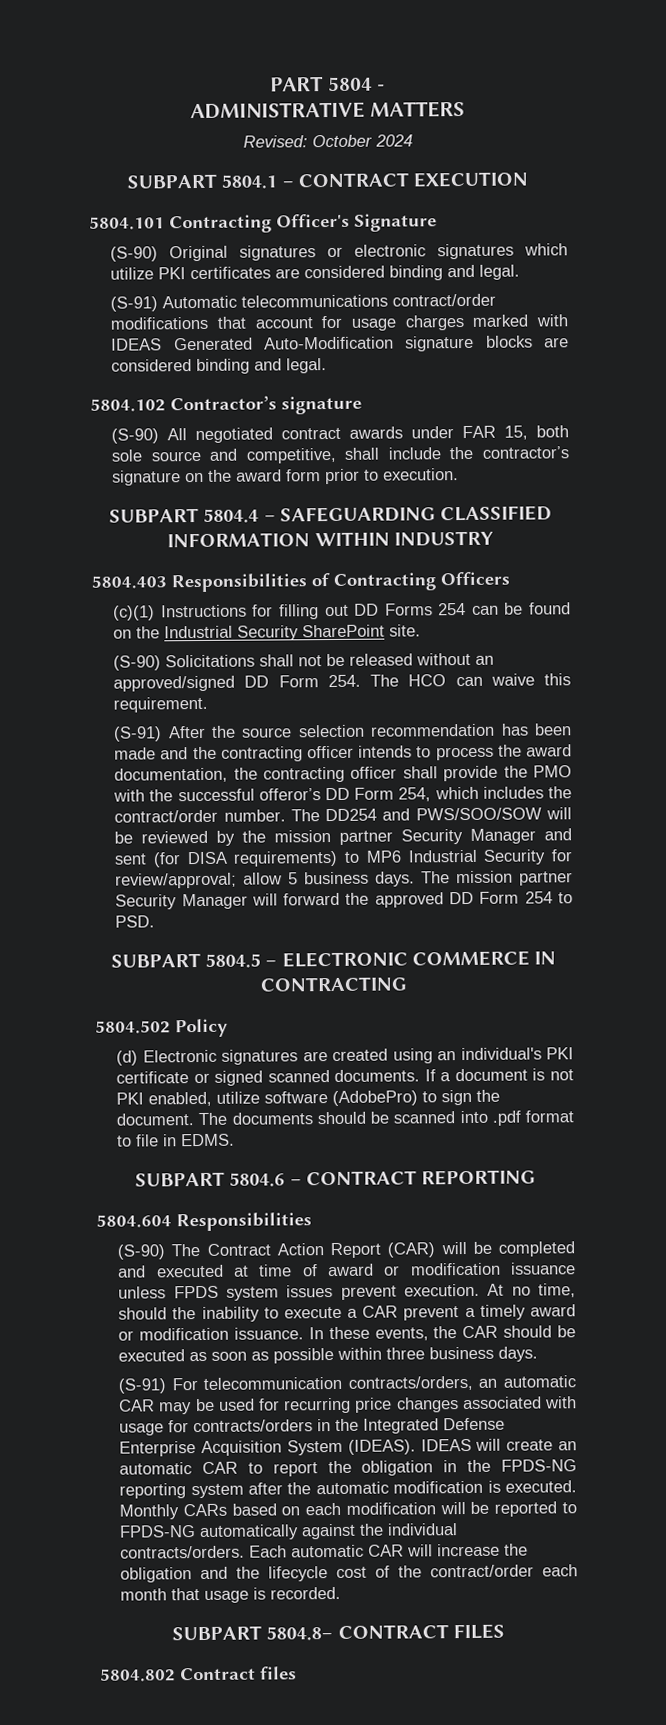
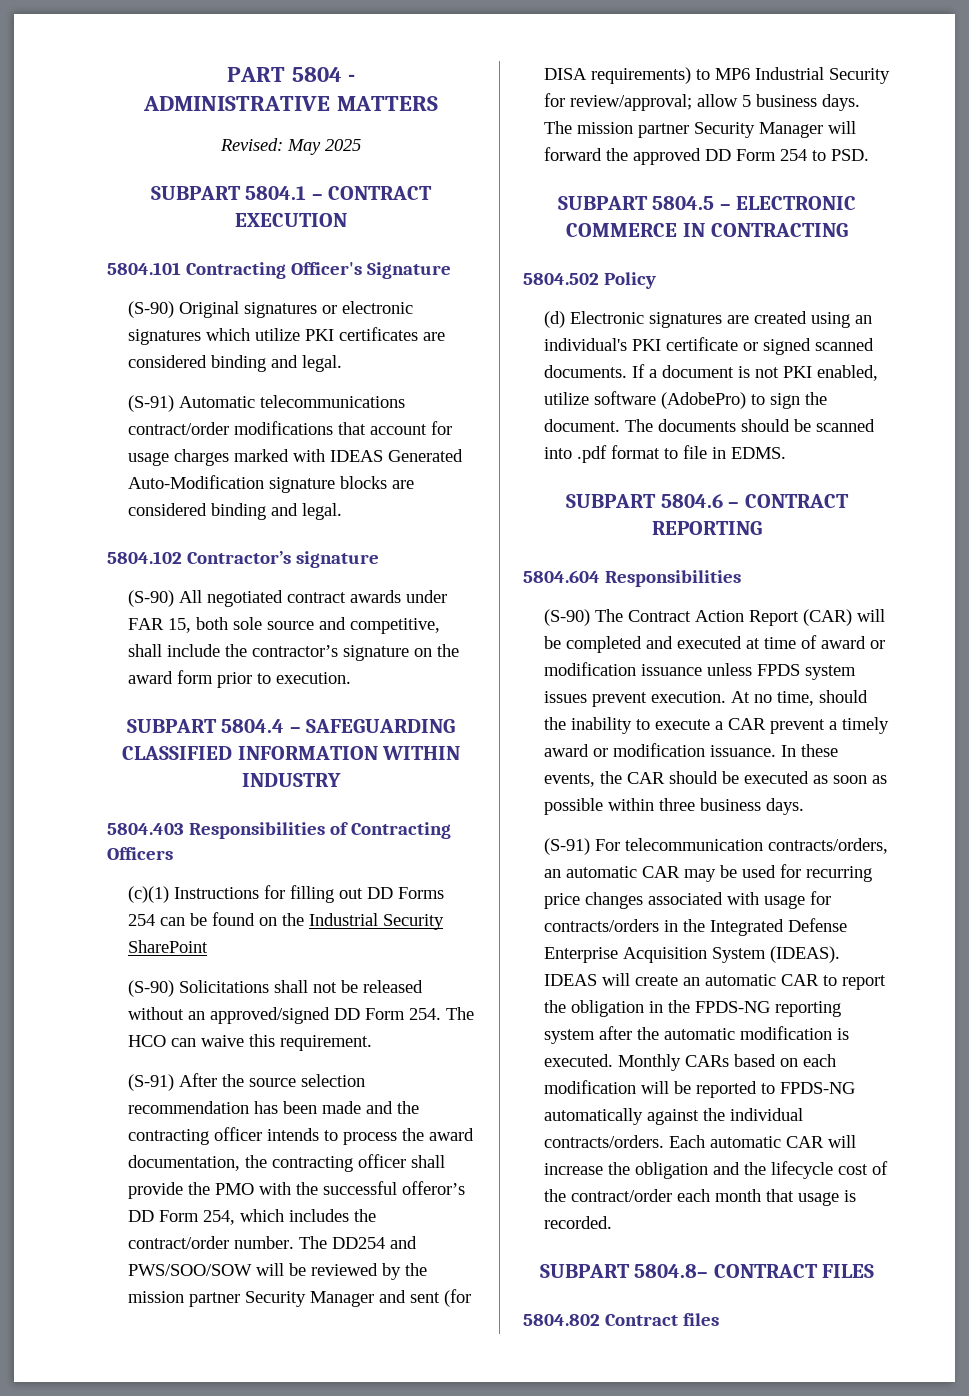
- Revised: October 2024
+ Revised: May 2025
- (c)(1) Instructions for filling out DD Forms 254 can be found on the Industrial Security SharePoint site.
+ (c)(1) Instructions for filling out DD Forms 254 can be found on the Industrial Security SharePoint

